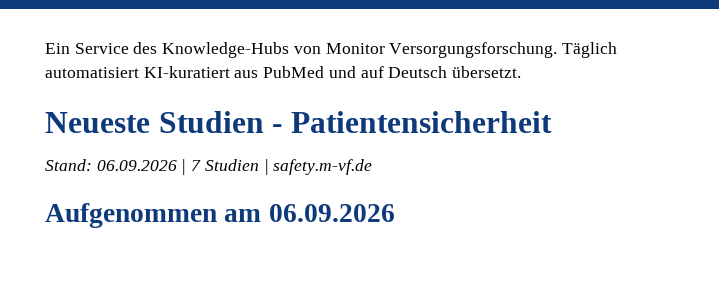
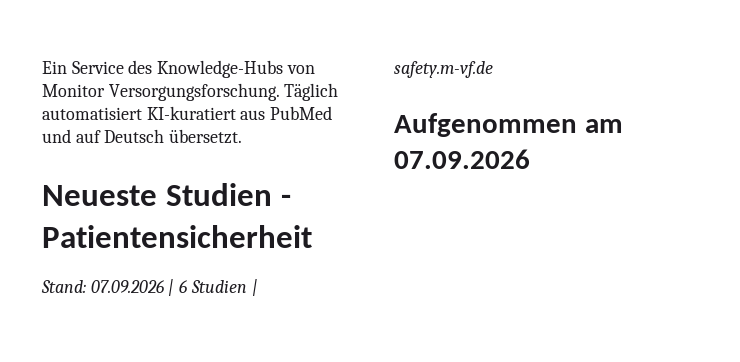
- Stand: 06.09.2026 | 7 Studien | safety.m-vf.de
+ Stand: 07.09.2026 | 6 Studien | safety.m-vf.de
- Aufgenommen am 06.09.2026
+ Aufgenommen am 07.09.2026

